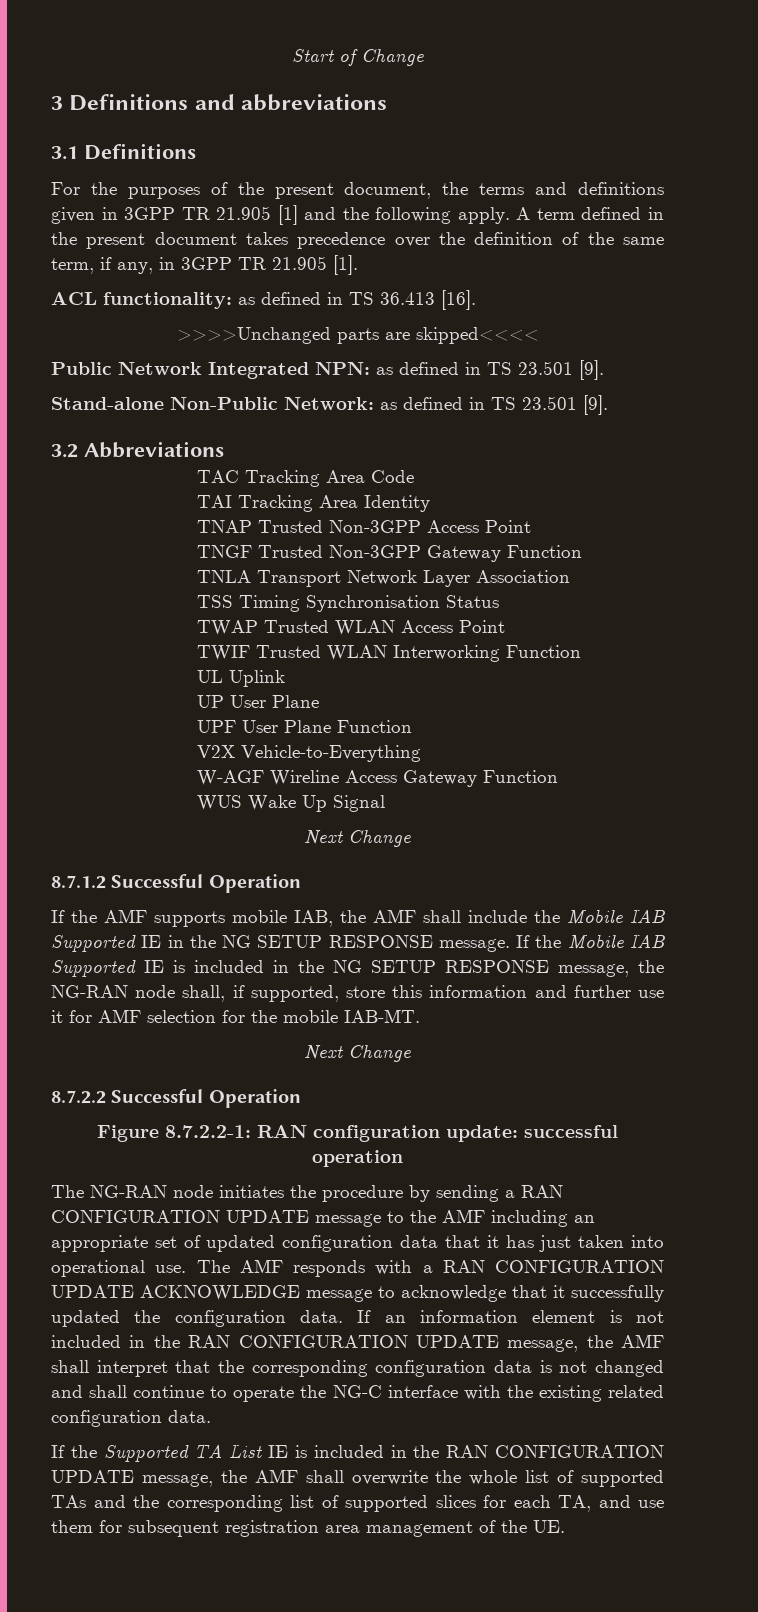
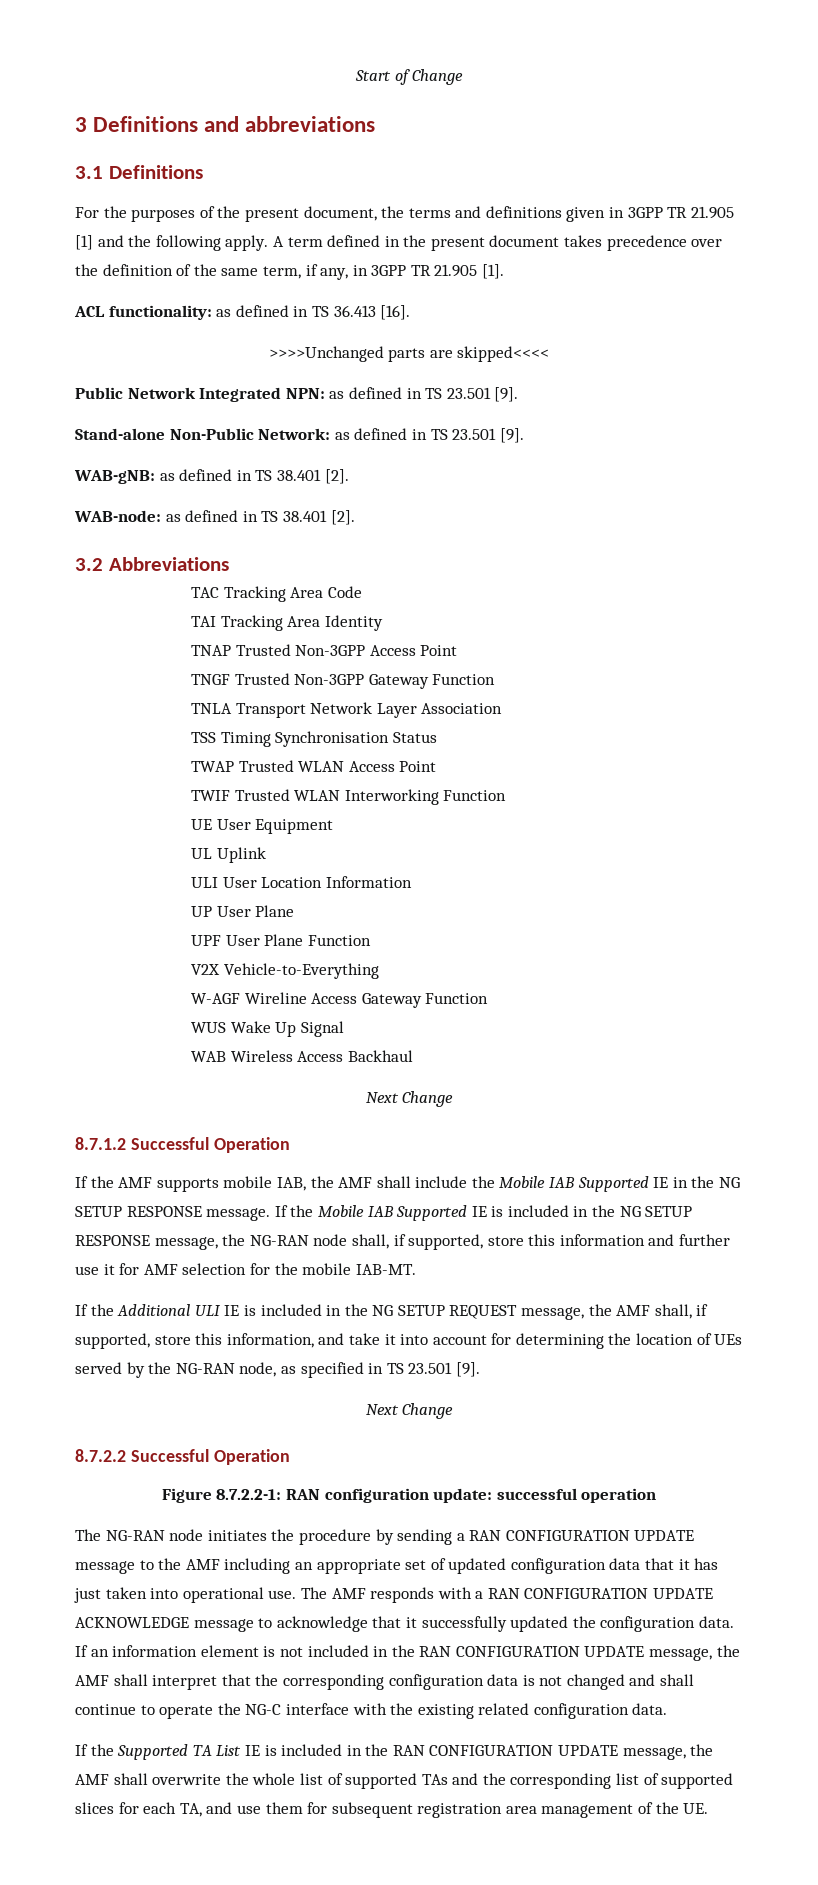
+ WAB-gNB: as defined in TS 38.401 [2].
+ WAB-node: as defined in TS 38.401 [2].
+ UE User Equipment
+ ULI User Location Information
+ WAB Wireless Access Backhaul
+ If the Additional ULI IE is included in the NG SETUP REQUEST message, the AMF shall, if supported, store this information, and take it into account for determining the location of UEs served by the NG-RAN node, as specified in TS 23.501 [9].

